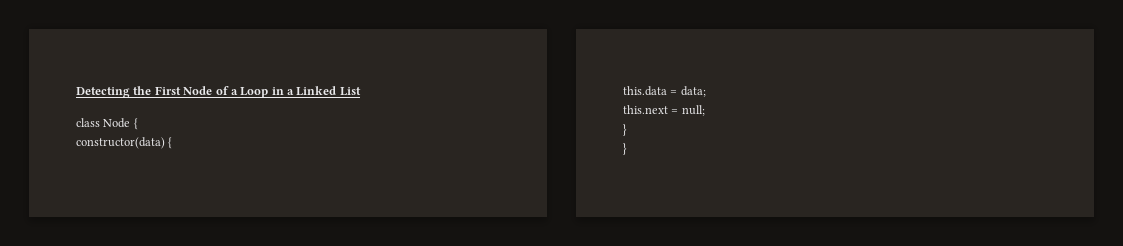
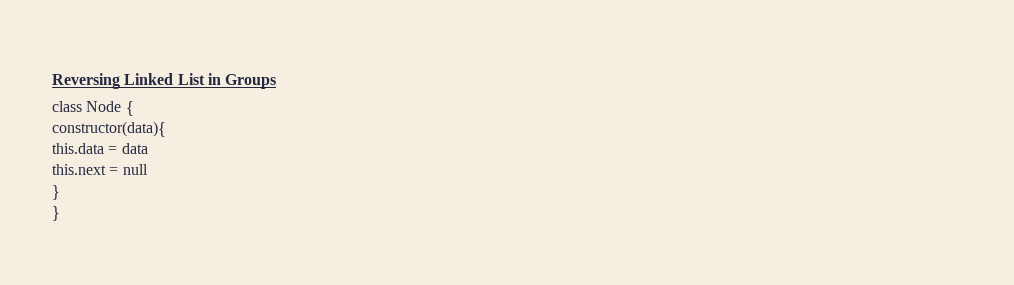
- Detecting the First Node of a Loop in a Linked List
+ Reversing Linked List in Groups
- constructor(data) {
+ constructor(data){
- this.data = data;
+ this.data = data
- this.next = null;
+ this.next = null

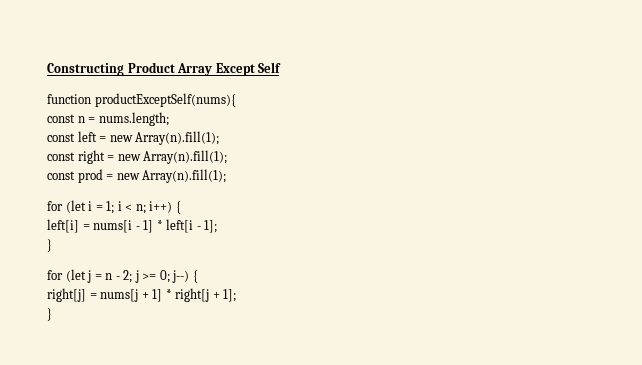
- Reversing Linked List in Groups
- class Node {
- constructor(data){
- this.data = data
- this.next = null
+ Constructing Product Array Except Self
+ function productExceptSelf(nums){
+ const n = nums.length;
+ const left = new Array(n).fill(1);
+ const right = new Array(n).fill(1);
+ const prod = new Array(n).fill(1);
+ for (let i = 1; i < n; i++) {
+ left[i] = nums[i - 1] * left[i - 1];
  }
+ for (let j = n - 2; j >= 0; j--) {
+ right[j] = nums[j + 1] * right[j + 1];

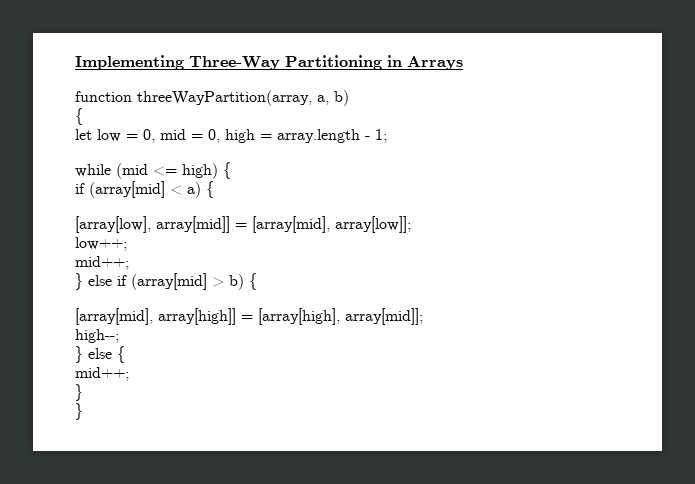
- Constructing Product Array Except Self
- function productExceptSelf(nums){
- const n = nums.length;
- const left = new Array(n).fill(1);
- const right = new Array(n).fill(1);
- const prod = new Array(n).fill(1);
- for (let i = 1; i < n; i++) {
- left[i] = nums[i - 1] * left[i - 1];
+ Implementing Three-Way Partitioning in Arrays
+ function threeWayPartition(array, a, b)
+ {
+ let low = 0, mid = 0, high = array.length - 1;
+ while (mid <= high) {
+ if (array[mid] < a) {
+ [array[low], array[mid]] = [array[mid], array[low]];
+ low++;
+ mid++;
+ } else if (array[mid] > b) {
+ [array[mid], array[high]] = [array[high], array[mid]];
+ high--;
+ } else {
+ mid++;
  }
- for (let j = n - 2; j >= 0; j--) {
- right[j] = nums[j + 1] * right[j + 1];

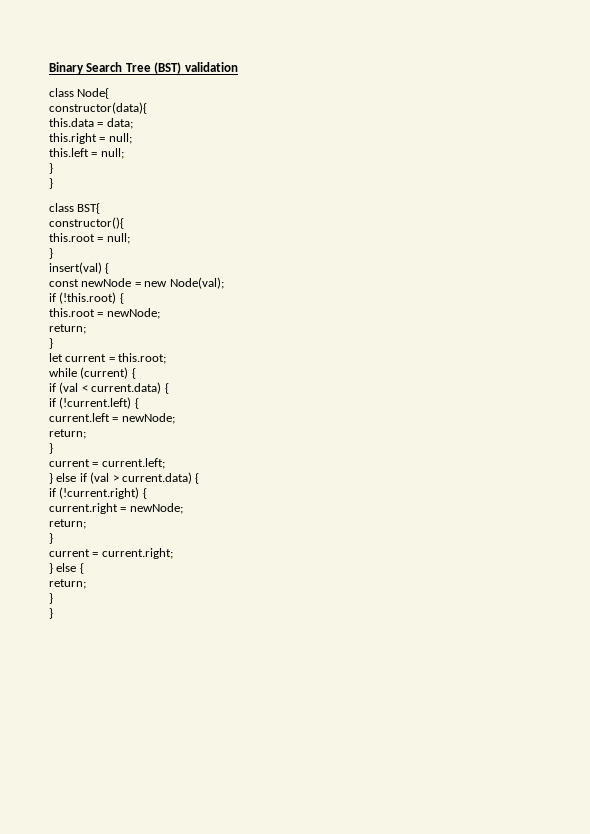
- Implementing Three-Way Partitioning in Arrays
- function threeWayPartition(array, a, b)
- {
- let low = 0, mid = 0, high = array.length - 1;
- while (mid <= high) {
- if (array[mid] < a) {
- [array[low], array[mid]] = [array[mid], array[low]];
- low++;
- mid++;
- } else if (array[mid] > b) {
- [array[mid], array[high]] = [array[high], array[mid]];
- high--;
+ Binary Search Tree (BST) validation
+ class Node{
+ constructor(data){
+ this.data = data;
+ this.right = null;
+ this.left = null;
+ }
+ }
+ class BST{
+ constructor(){
+ this.root = null;
+ }
+ insert(val) {
+ const newNode = new Node(val);
+ if (!this.root) {
+ this.root = newNode;
+ return;
+ }
+ let current = this.root;
+ while (current) {
+ if (val < current.data) {
+ if (!current.left) {
+ current.left = newNode;
+ return;
+ }
+ current = current.left;
+ } else if (val > current.data) {
+ if (!current.right) {
+ current.right = newNode;
+ return;
+ }
+ current = current.right;
  } else {
- mid++;
+ return;

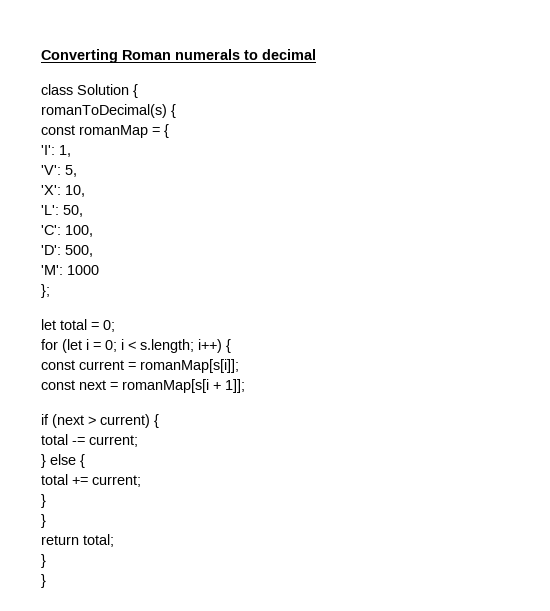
- Binary Search Tree (BST) validation
- class Node{
- constructor(data){
- this.data = data;
- this.right = null;
- this.left = null;
+ Converting Roman numerals to decimal
+ class Solution {
+ romanToDecimal(s) {
+ const romanMap = {
+ 'I': 1,
+ 'V': 5,
+ 'X': 10,
+ 'L': 50,
+ 'C': 100,
+ 'D': 500,
+ 'M': 1000
+ };
+ let total = 0;
+ for (let i = 0; i < s.length; i++) {
+ const current = romanMap[s[i]];
+ const next = romanMap[s[i + 1]];
+ if (next > current) {
+ total -= current;
+ } else {
+ total += current;
  }
  }
- class BST{
- constructor(){
- this.root = null;
- }
- insert(val) {
- const newNode = new Node(val);
- if (!this.root) {
- this.root = newNode;
- return;
- }
- let current = this.root;
- while (current) {
- if (val < current.data) {
- if (!current.left) {
- current.left = newNode;
- return;
- }
- current = current.left;
- } else if (val > current.data) {
- if (!current.right) {
- current.right = newNode;
- return;
- }
- current = current.right;
- } else {
- return;
+ return total;

